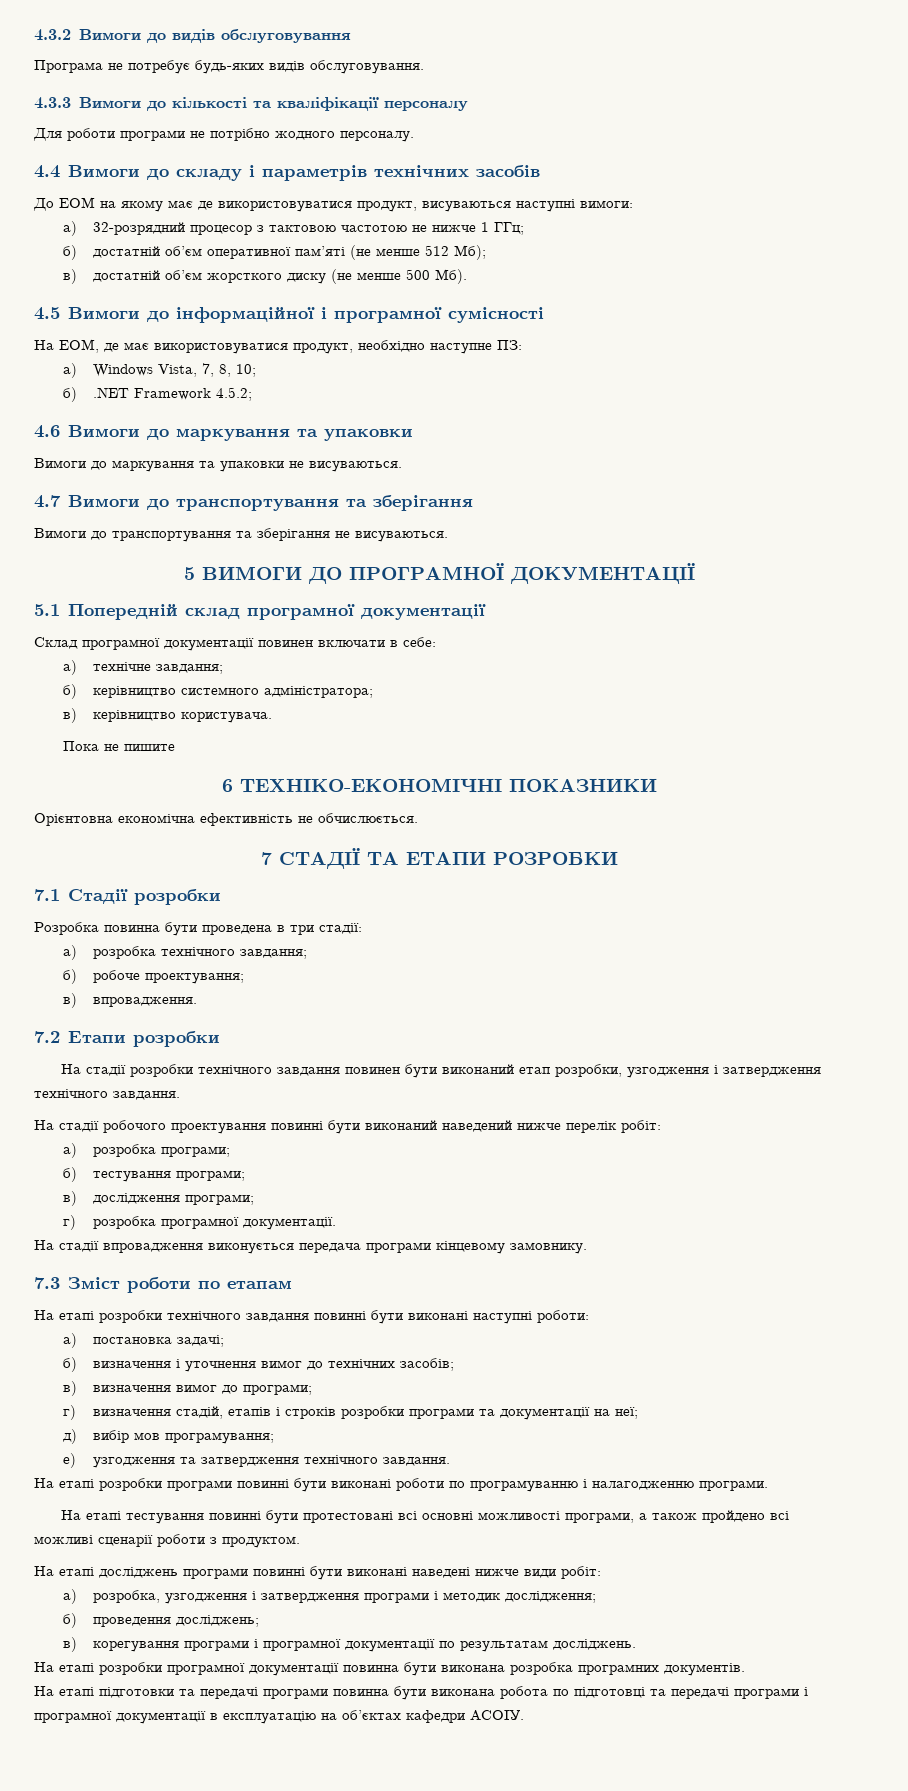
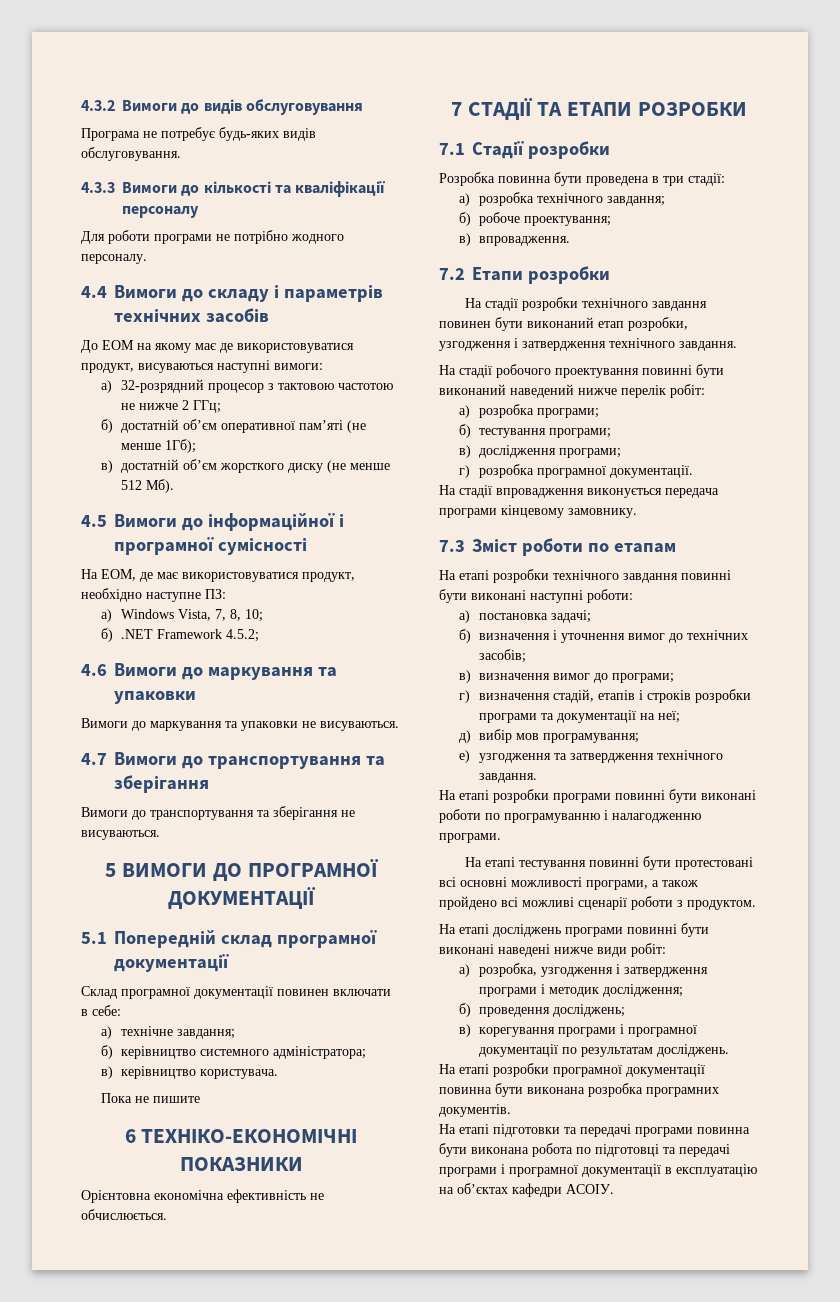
- а) 32-розрядний процесор з тактовою частотою не нижче 1 ГГц;
+ а) 32-розрядний процесор з тактовою частотою не нижче 2 ГГц;
- б) достатній об’єм оперативної пам’яті (не менше 512 Мб);
+ б) достатній об’єм оперативної пам’яті (не менше 1Гб);
- в) достатній об’єм жорсткого диску (не менше 500 Мб).
+ в) достатній об’єм жорсткого диску (не менше 512 Мб).

